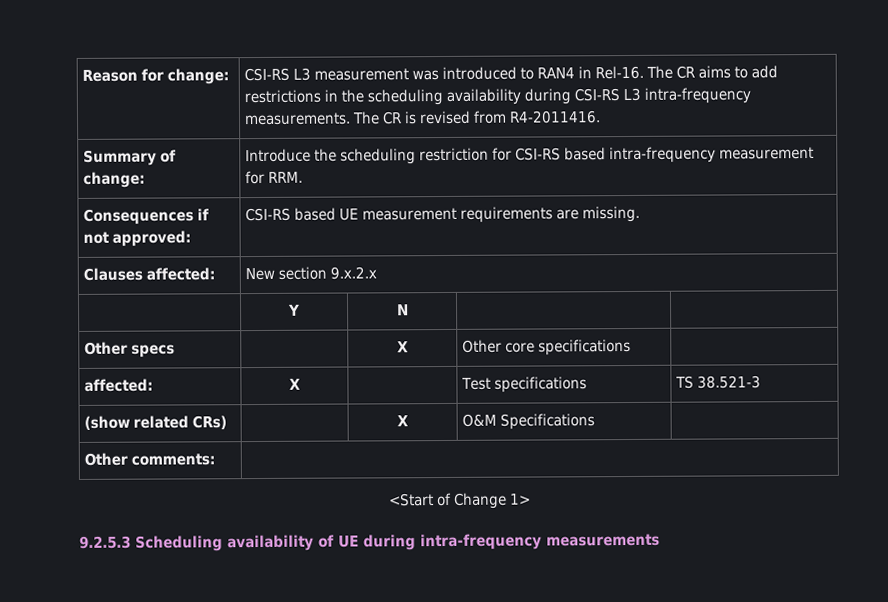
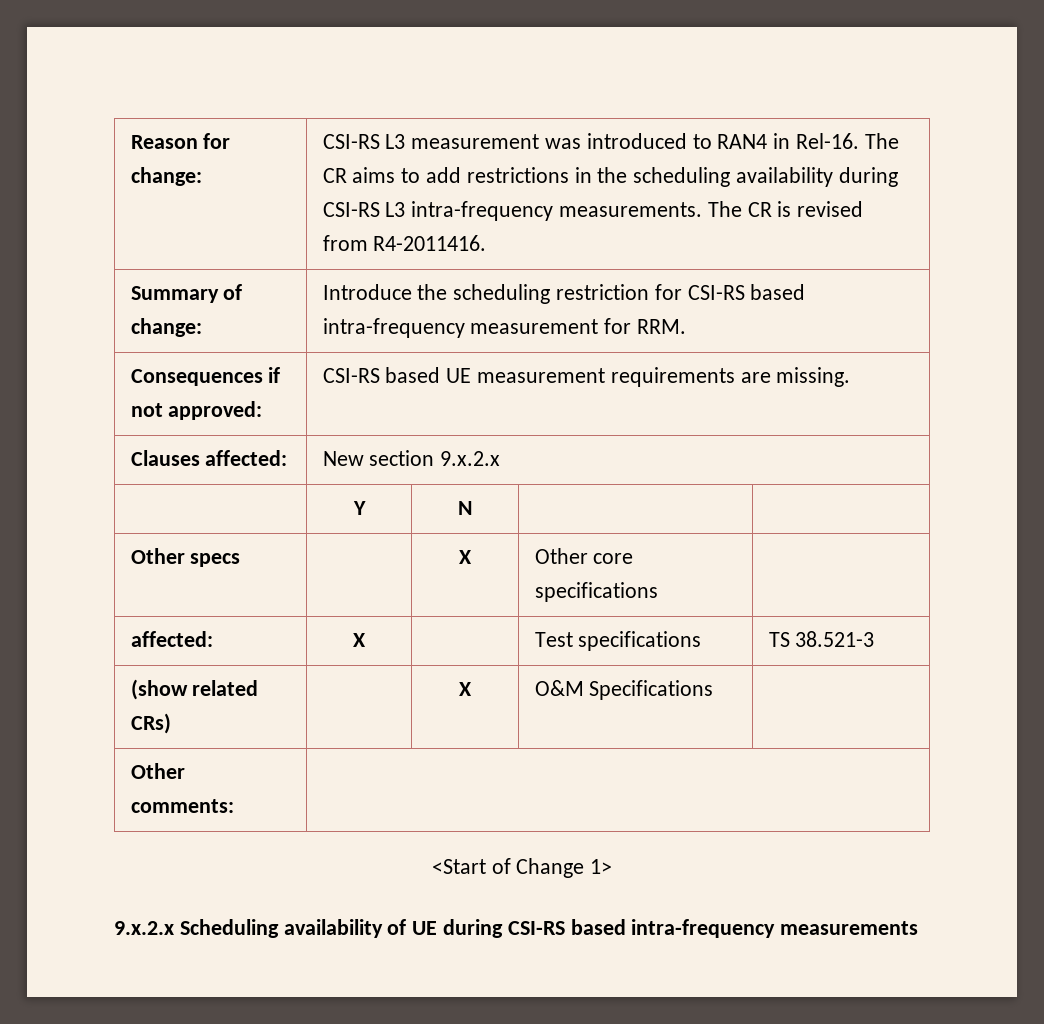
- 9.2.5.3 Scheduling availability of UE during intra-frequency measurements
+ 9.x.2.x Scheduling availability of UE during CSI-RS based intra-frequency measurements

